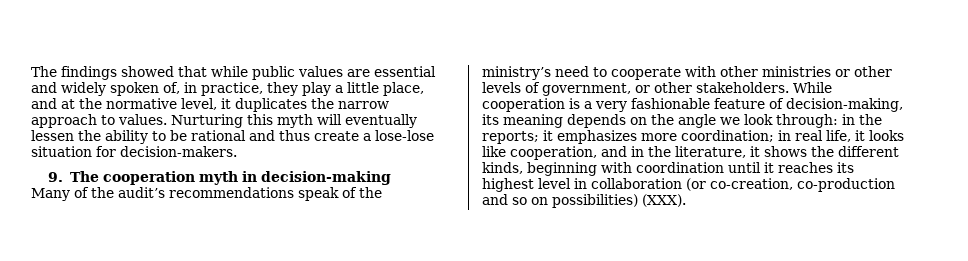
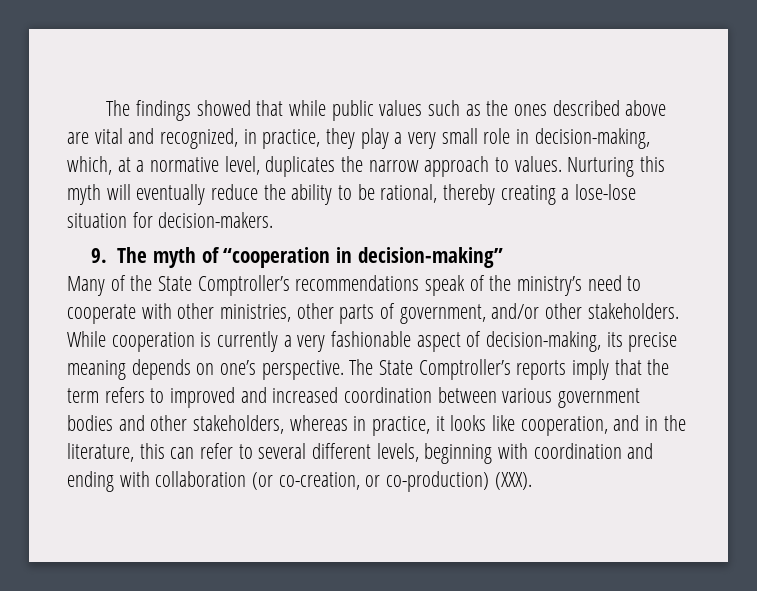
- The findings showed that while public values are essential and widely spoken of, in practice, they play a little place, and at the normative level, it duplicates the narrow approach to values.
+ The findings showed that while public values such as the ones described above are vital and recognized, in practice, they play a very small role in decision-making, which, at a normative level, duplicates the narrow approach to values.
- Nurturing this myth will eventually lessen the ability to be rational and thus create a lose-lose situation for decision-makers.
+ Nurturing this myth will eventually reduce the ability to be rational, thereby creating a lose-lose situation for decision-makers.
- 9. The cooperation myth in decision-making
+ 9. The myth of “cooperation in decision-making”
- Many of the audit’s recommendations speak of the ministry’s need to cooperate with other ministries or other levels of government, or other stakeholders.
+ Many of the State Comptroller’s recommendations speak of the ministry’s need to cooperate with other ministries, other parts of government, and/or other stakeholders.
- While cooperation is a very fashionable feature of decision-making, its meaning depends on the angle we look through: in the reports; it emphasizes more coordination; in real life, it looks like cooperation, and in the literature, it shows the different kinds, beginning with coordination until it reaches its highest level in collaboration (or co-creation, co-production and so on possibilities) (XXX).
+ While cooperation is currently a very fashionable aspect of decision-making, its precise meaning depends on one’s perspective. The State Comptroller’s reports imply that the term refers to improved and increased coordination between various government bodies and other stakeholders, whereas in practice, it looks like cooperation, and in the literature, this can refer to several different levels, beginning with coordination and ending with collaboration (or co-creation, or co-production) (XXX).

